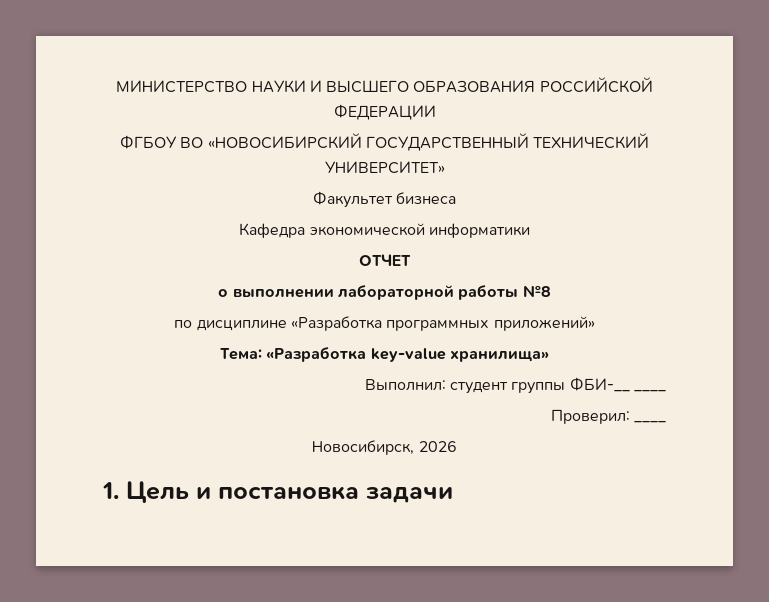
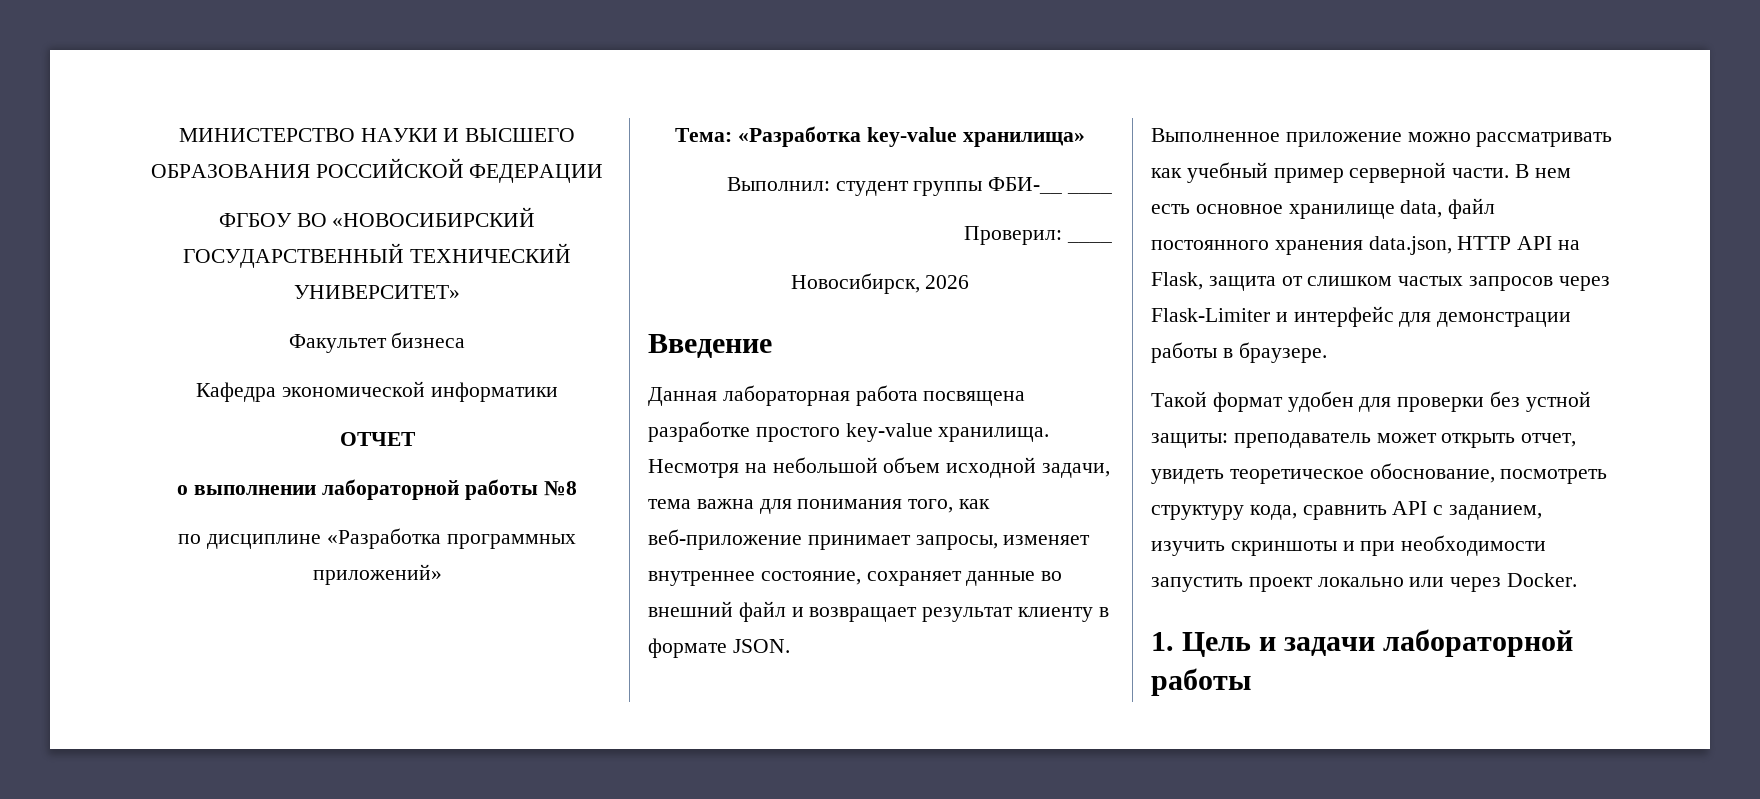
+ Введение
+ Данная лабораторная работа посвящена разработке простого key-value хранилища. Несмотря на небольшой объем исходной задачи, тема важна для понимания того, как веб-приложение принимает запросы, изменяет внутреннее состояние, сохраняет данные во внешний файл и возвращает результат клиенту в формате JSON.
+ Выполненное приложение можно рассматривать как учебный пример серверной части. В нем есть основное хранилище data, файл постоянного хранения data.json, HTTP API на Flask, защита от слишком частых запросов через Flask-Limiter и интерфейс для демонстрации работы в браузере.
+ Такой формат удобен для проверки без устной защиты: преподаватель может открыть отчет, увидеть теоретическое обоснование, посмотреть структуру кода, сравнить API с заданием, изучить скриншоты и при необходимости запустить проект локально или через Docker.
- 1. Цель и постановка задачи
+ 1. Цель и задачи лабораторной работы

